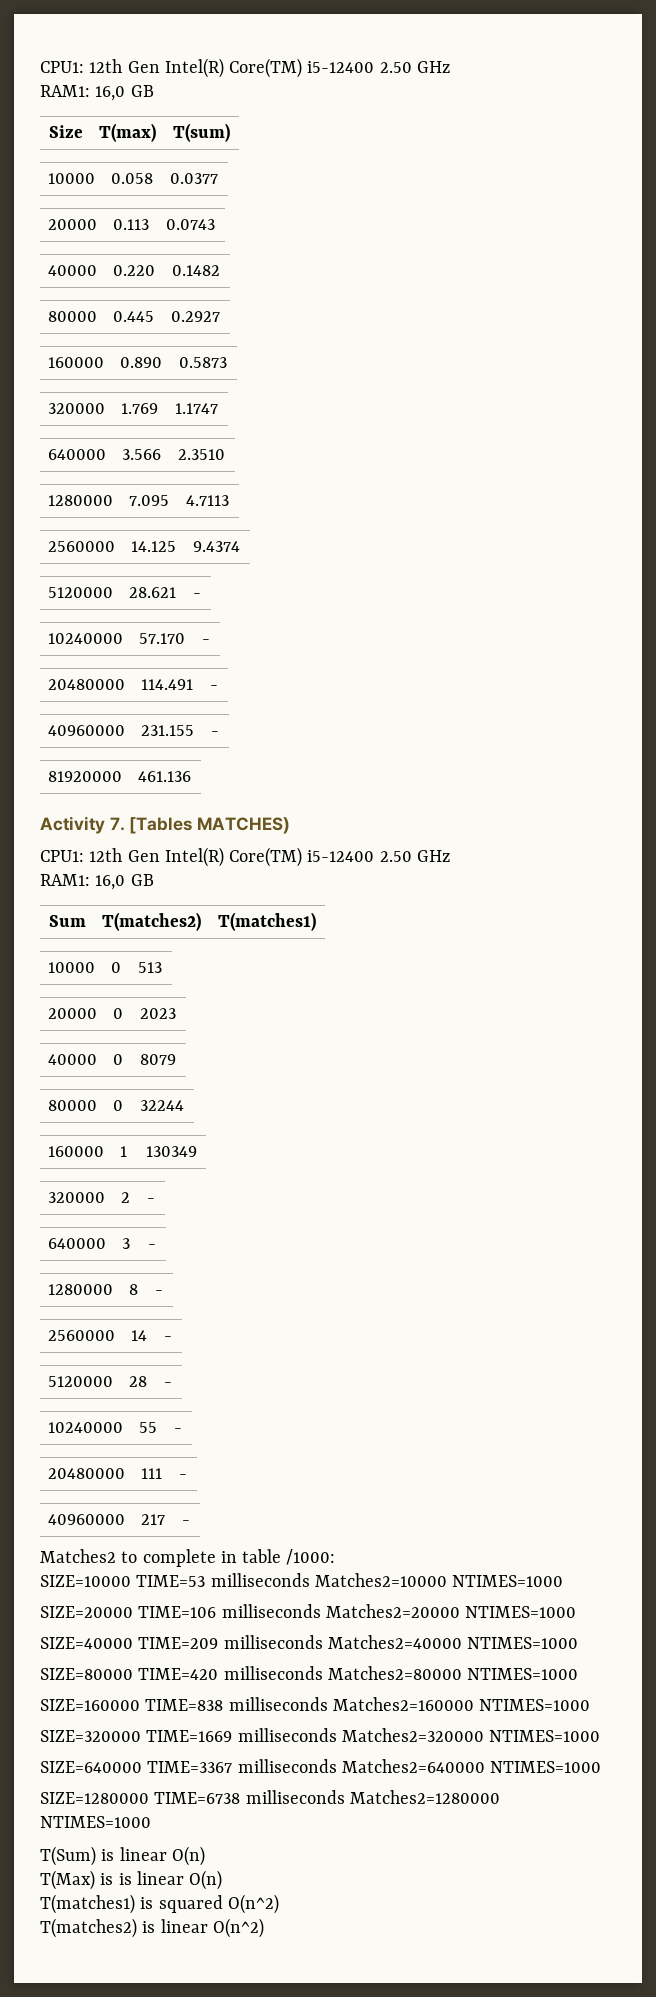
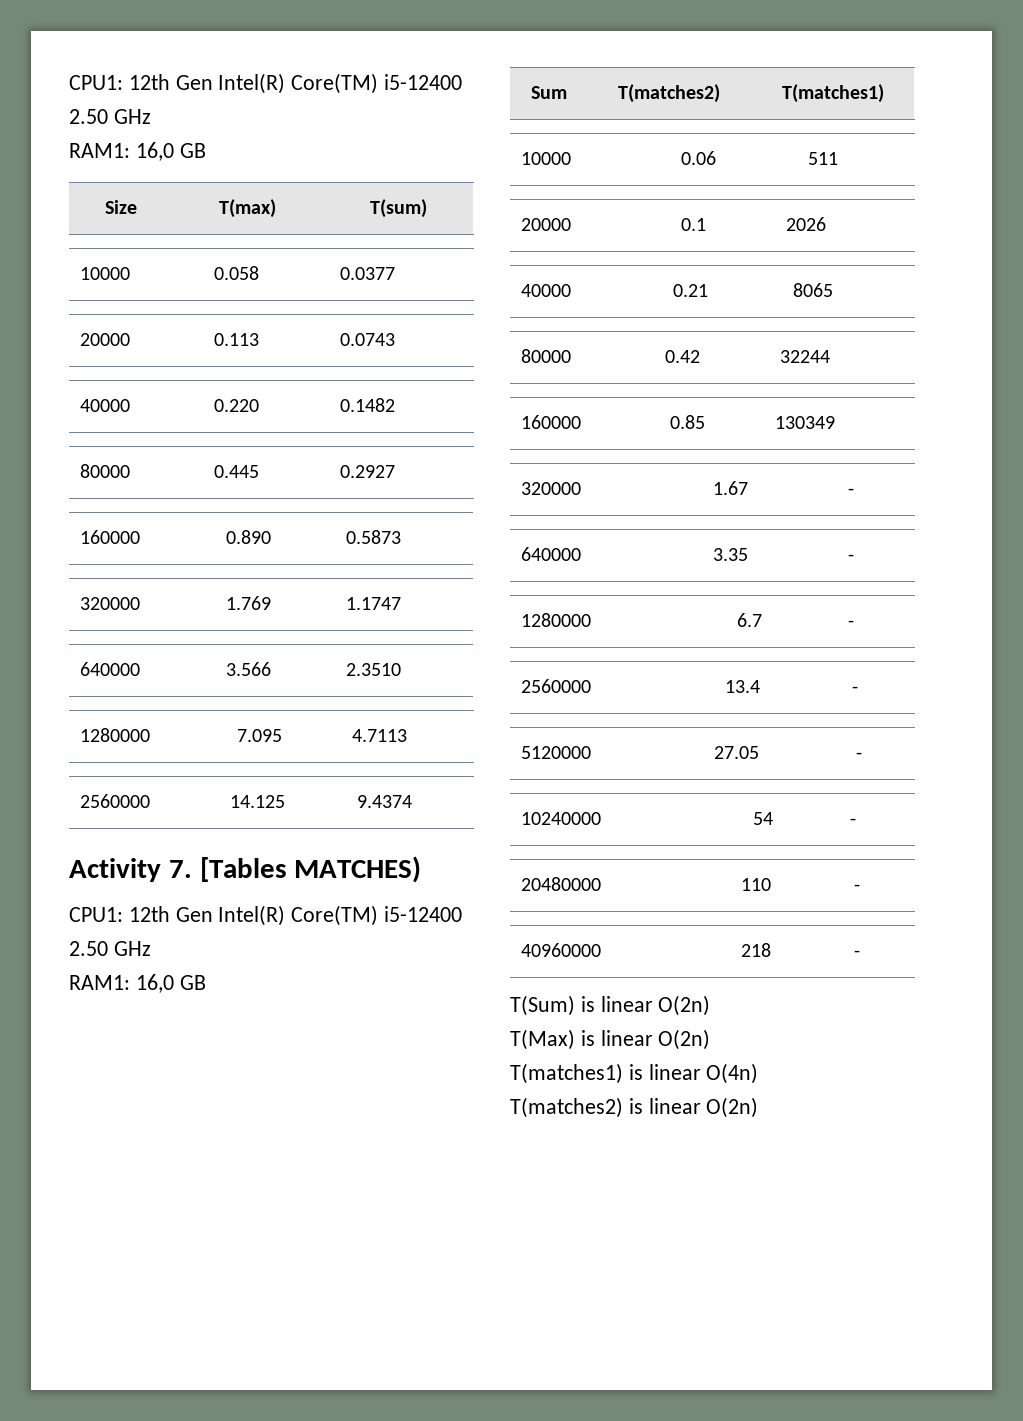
- 5120000 | 28.621 | -
- 10240000 | 57.170 | -
- 20480000 | 114.491 | -
- 40960000 | 231.155 | -
- 81920000 | 461.136
- 10000 | 0 | 513
- 20000 | 0 | 2023
- 40000 | 0 | 8079
- 80000 | 0 | 32244
+ 10000 | 0.06 | 511
+ 20000 | 0.1 | 2026
+ 40000 | 0.21 | 8065
+ 80000 | 0.42 | 32244
- 160000 | 1 | 130349
+ 160000 | 0.85 | 130349
- 320000 | 2 | -
+ 320000 | 1.67 | -
- 640000 | 3 | -
+ 640000 | 3.35 | -
- 1280000 | 8 | -
+ 1280000 | 6.7 | -
- 2560000 | 14 | -
+ 2560000 | 13.4 | -
- 5120000 | 28 | -
- 10240000 | 55 | -
- 20480000 | 111 | -
- 40960000 | 217 | -
- Matches2 to complete in table /1000:
- SIZE=10000 TIME=53 milliseconds Matches2=10000 NTIMES=1000
- SIZE=20000 TIME=106 milliseconds Matches2=20000 NTIMES=1000
- SIZE=40000 TIME=209 milliseconds Matches2=40000 NTIMES=1000
- SIZE=80000 TIME=420 milliseconds Matches2=80000 NTIMES=1000
- SIZE=160000 TIME=838 milliseconds Matches2=160000 NTIMES=1000
- SIZE=320000 TIME=1669 milliseconds Matches2=320000 NTIMES=1000
- SIZE=640000 TIME=3367 milliseconds Matches2=640000 NTIMES=1000
- SIZE=1280000 TIME=6738 milliseconds Matches2=1280000 NTIMES=1000
+ 5120000 | 27.05 | -
+ 10240000 | 54 | -
+ 20480000 | 110 | -
+ 40960000 | 218 | -
- T(Sum) is linear O(n)
+ T(Sum) is linear O(2n)
- T(Max) is is linear O(n)
+ T(Max) is linear O(2n)
- T(matches1) is squared O(n^2)
+ T(matches1) is linear O(4n)
- T(matches2) is linear O(n^2)
+ T(matches2) is linear O(2n)

